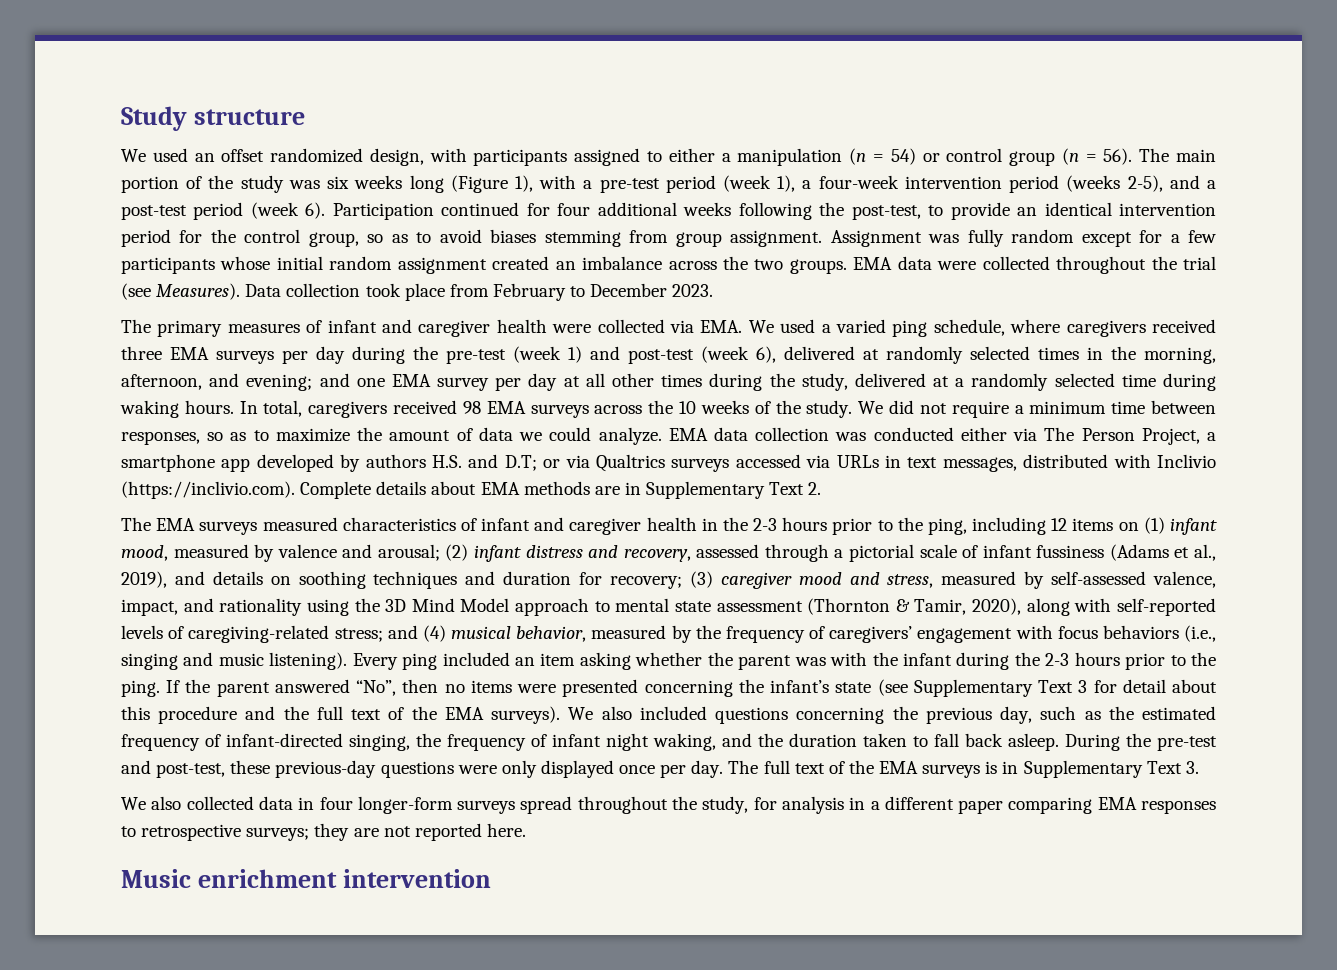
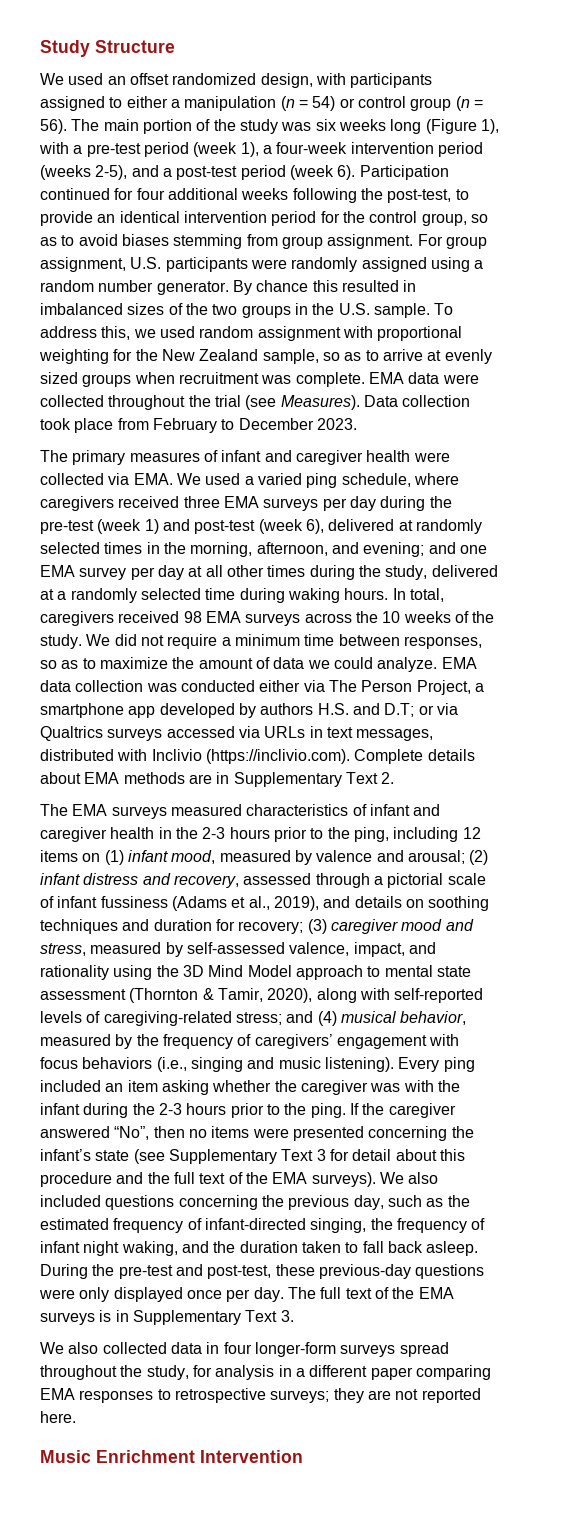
- Study structure
+ Study Structure
- Assignment was fully random except for a few participants whose initial random assignment created an imbalance across the two groups.
+ For group assignment, U.S. participants were randomly assigned using a random number generator. By chance this resulted in imbalanced sizes of the two groups in the U.S. sample. To address this, we used random assignment with proportional weighting for the New Zealand sample, so as to arrive at evenly sized groups when recruitment was complete.
- Every ping included an item asking whether the parent was with the infant during the 2-3 hours prior to the ping.
+ Every ping included an item asking whether the caregiver was with the infant during the 2-3 hours prior to the ping.
- If the parent answered “No”, then no items were presented concerning the infant’s state (see Supplementary Text 3 for detail about this procedure and the full text of the EMA surveys).
+ If the caregiver answered “No”, then no items were presented concerning the infant’s state (see Supplementary Text 3 for detail about this procedure and the full text of the EMA surveys).
- Music enrichment intervention
+ Music Enrichment Intervention

